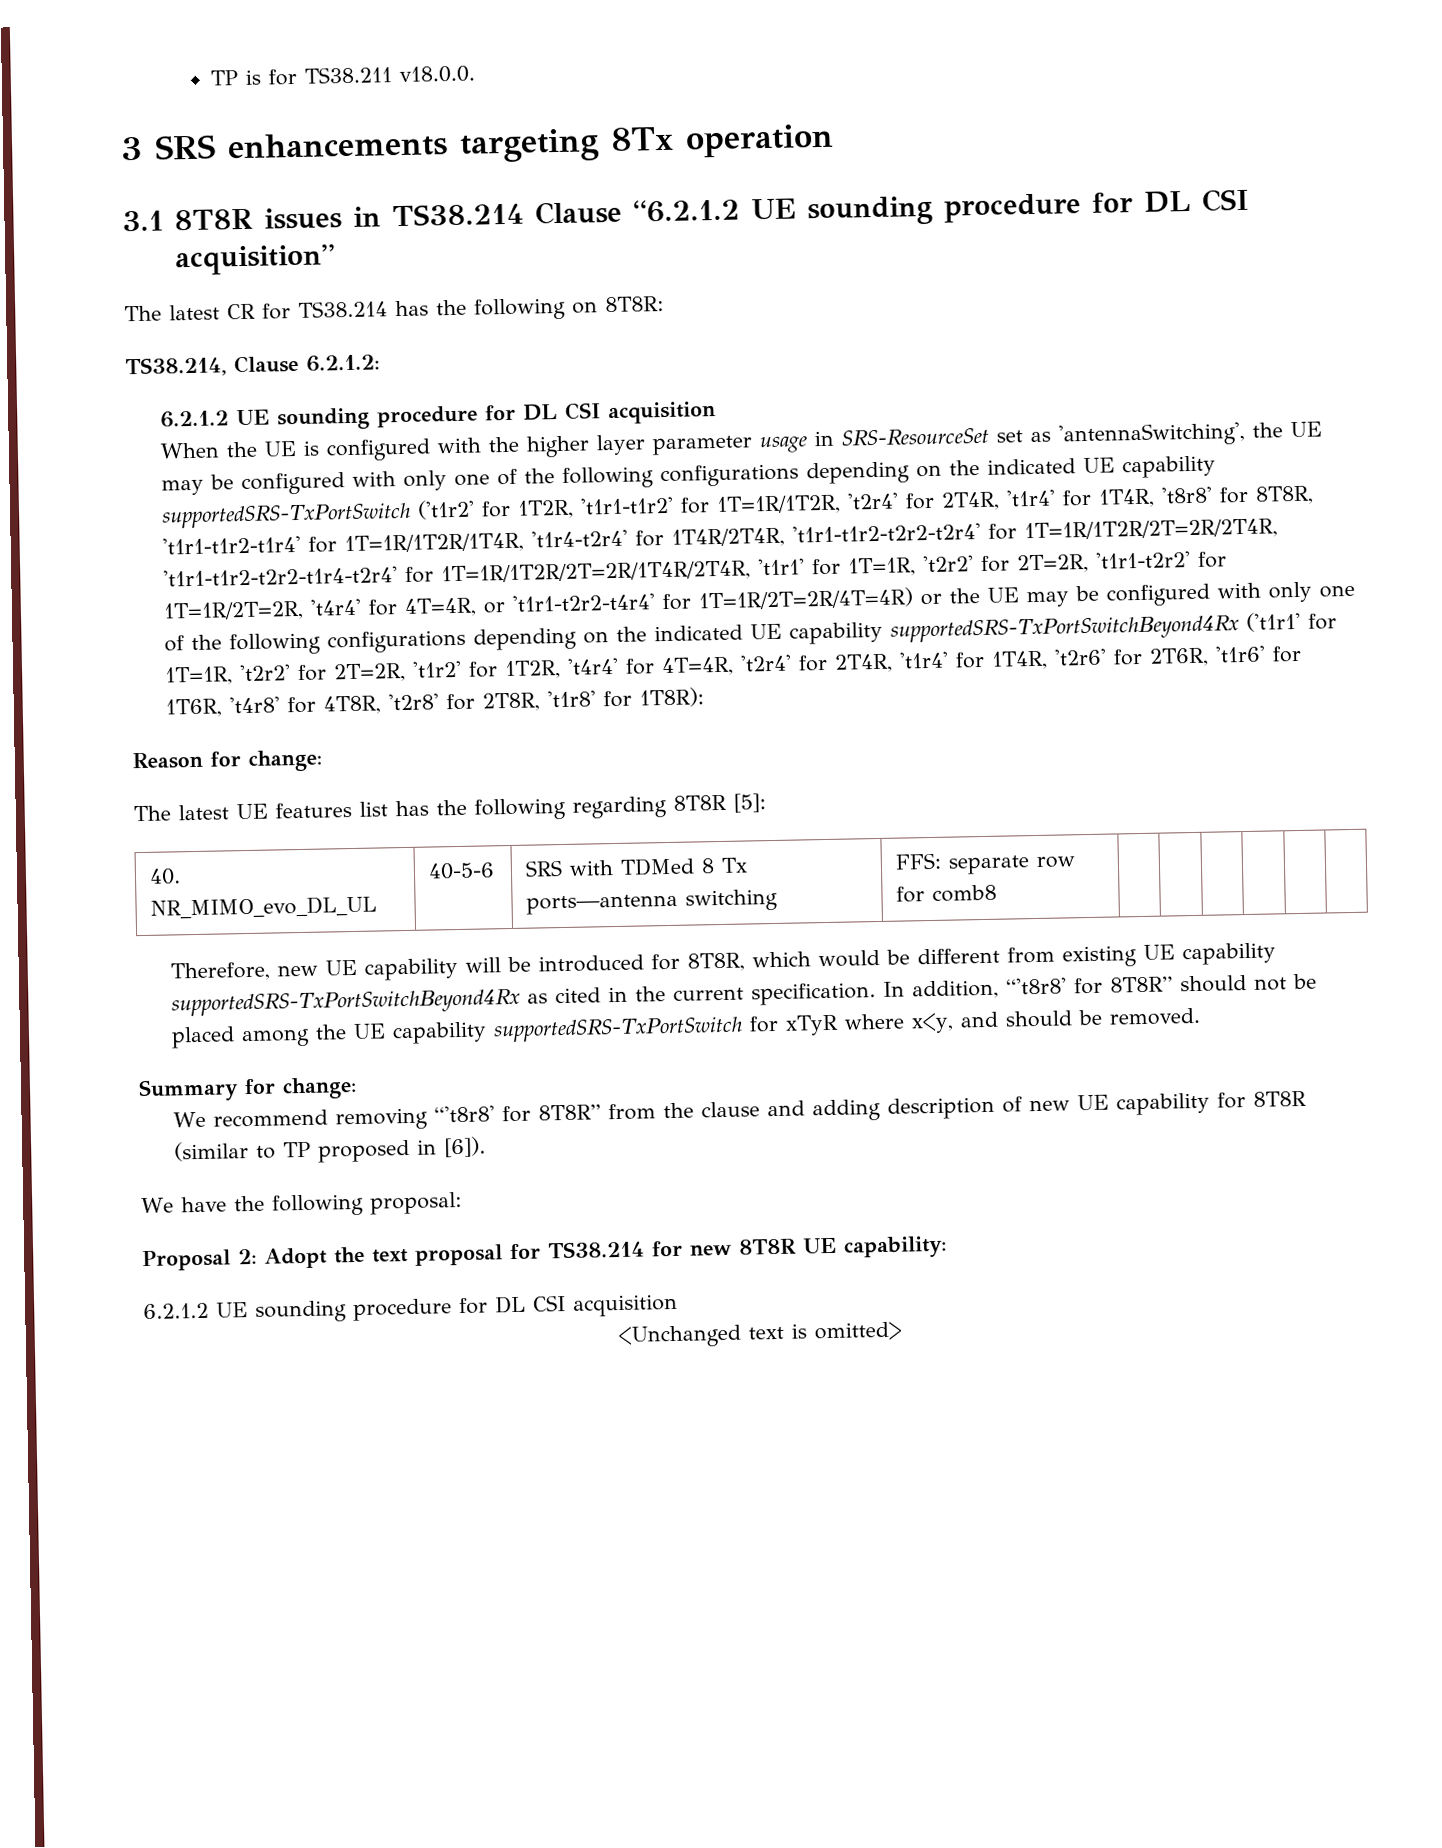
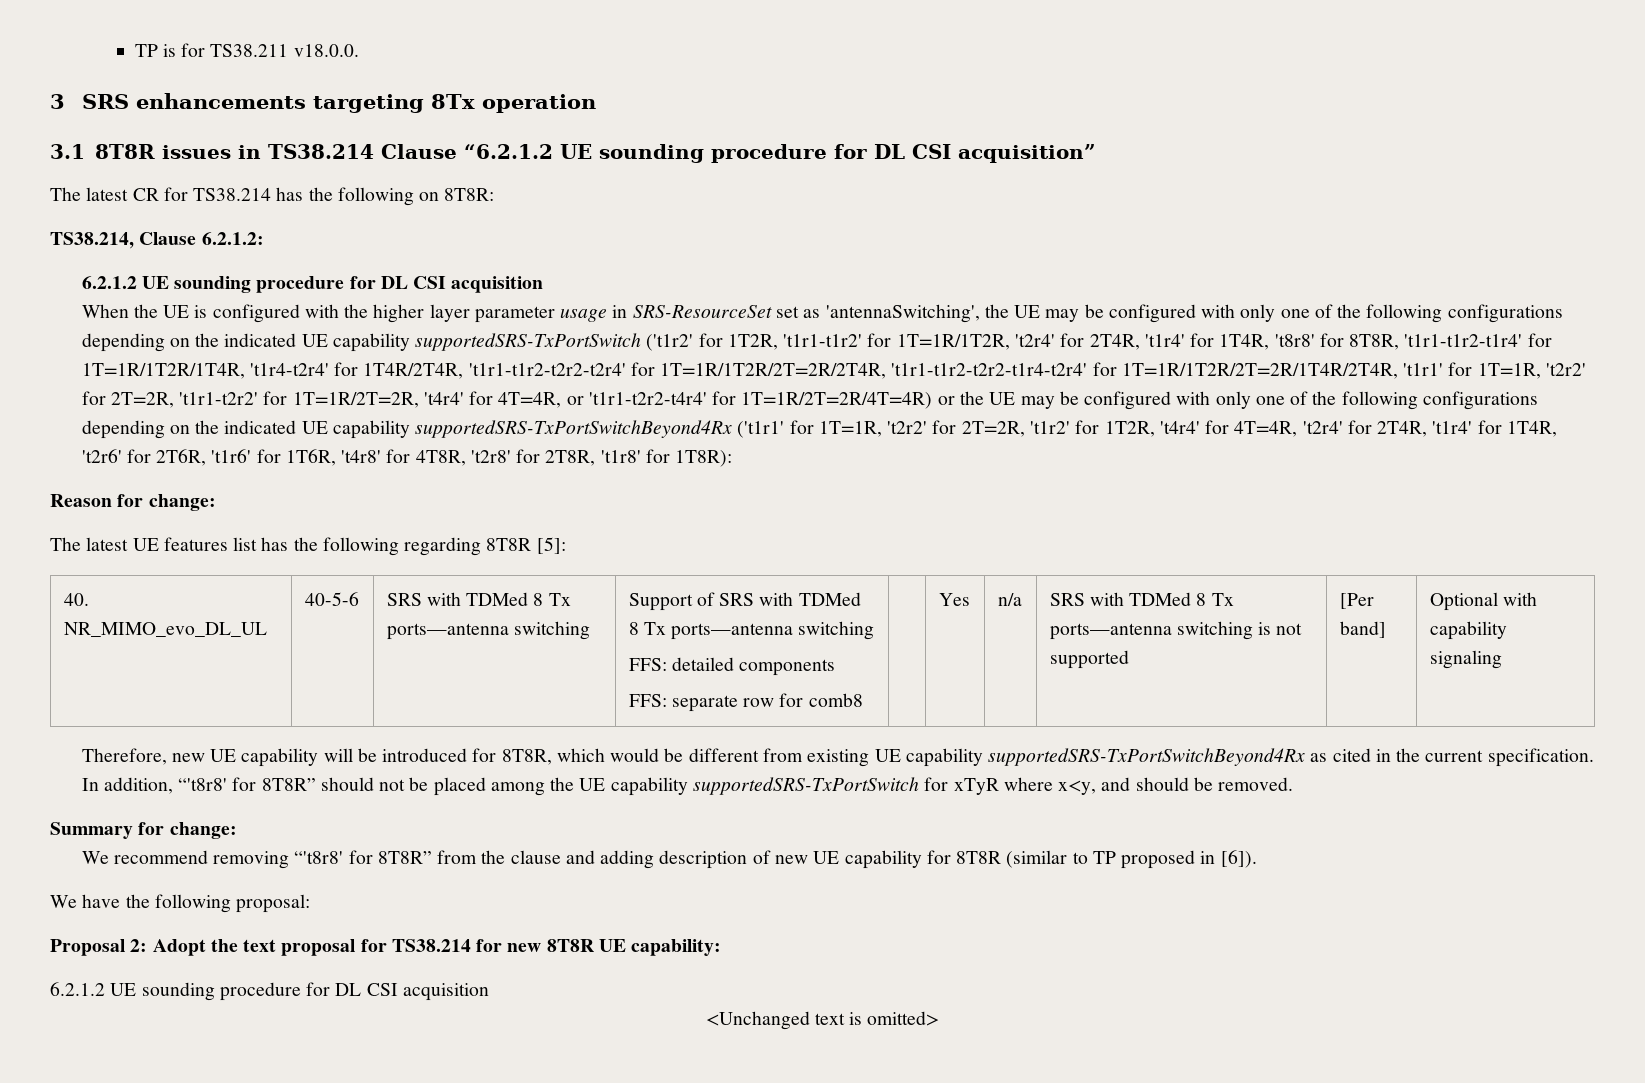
+ Support of SRS with TDMed 8 Tx ports—antenna switching
+ FFS: detailed components
+ Yes | n/a | SRS with TDMed 8 Tx ports—antenna switching is not supported | [Per band] | Optional with capability signaling

